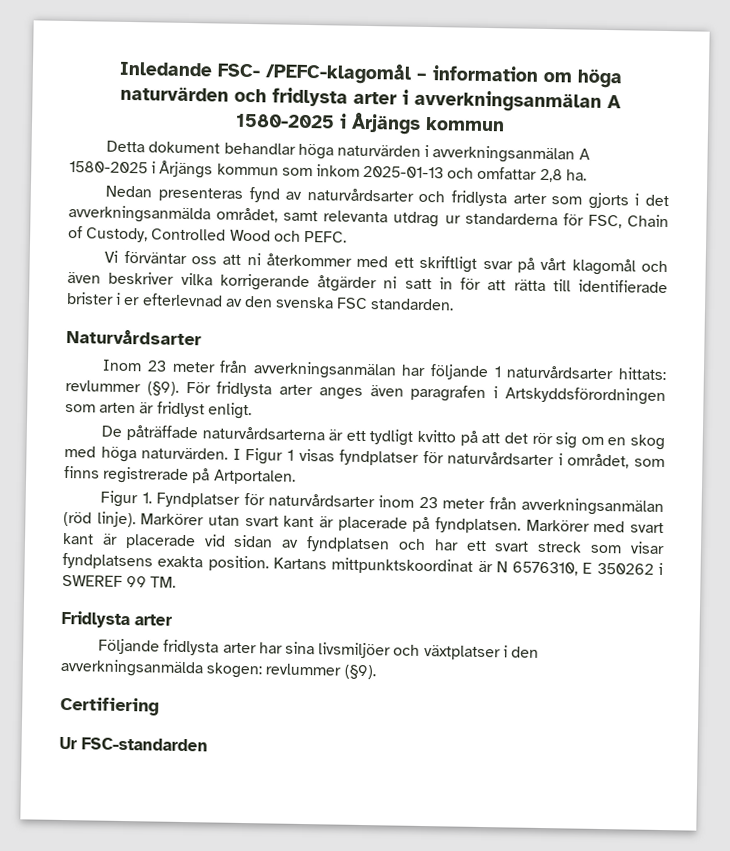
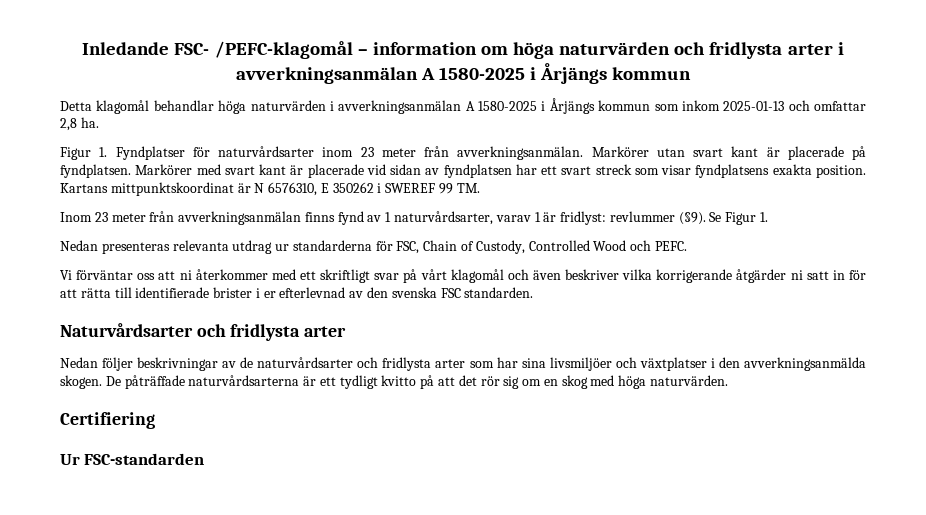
- Detta dokument behandlar höga naturvärden i avverkningsanmälan A 1580-2025 i Årjängs kommun som inkom 2025-01-13 och omfattar 2,8 ha.
+ Detta klagomål behandlar höga naturvärden i avverkningsanmälan A 1580-2025 i Årjängs kommun som inkom 2025-01-13 och omfattar 2,8 ha.
- Nedan presenteras fynd av naturvårdsarter och fridlysta arter som gjorts i det avverkningsanmälda området, samt relevanta utdrag ur standarderna för FSC, Chain of Custody, Controlled Wood och PEFC.
+ Figur 1. Fyndplatser för naturvårdsarter inom 23 meter från avverkningsanmälan. Markörer utan svart kant är placerade på fyndplatsen. Markörer med svart kant är placerade vid sidan av fyndplatsen har ett svart streck som visar fyndplatsens exakta position. Kartans mittpunktskoordinat är N 6576310, E 350262 i SWEREF 99 TM.
+ Inom 23 meter från avverkningsanmälan finns fynd av 1 naturvårdsarter, varav 1 är fridlyst: revlummer (§9). Se Figur 1.
+ Nedan presenteras relevanta utdrag ur standarderna för FSC, Chain of Custody, Controlled Wood och PEFC.
- Naturvårdsarter
- Inom 23 meter från avverkningsanmälan har följande 1 naturvårdsarter hittats: revlummer (§9). För fridlysta arter anges även paragrafen i Artskyddsförordningen som arten är fridlyst enligt.
- De påträffade naturvårdsarterna är ett tydligt kvitto på att det rör sig om en skog med höga naturvärden. I Figur 1 visas fyndplatser för naturvårdsarter i området, som finns registrerade på Artportalen.
- Figur 1. Fyndplatser för naturvårdsarter inom 23 meter från avverkningsanmälan (röd linje). Markörer utan svart kant är placerade på fyndplatsen. Markörer med svart kant är placerade vid sidan av fyndplatsen och har ett svart streck som visar fyndplatsens exakta position. Kartans mittpunktskoordinat är N 6576310, E 350262 i SWEREF 99 TM.
- Fridlysta arter
- Följande fridlysta arter har sina livsmiljöer och växtplatser i den avverkningsanmälda skogen: revlummer (§9).
+ Naturvårdsarter och fridlysta arter
+ Nedan följer beskrivningar av de naturvårdsarter och fridlysta arter som har sina livsmiljöer och växtplatser i den avverkningsanmälda skogen. De påträffade naturvårdsarterna är ett tydligt kvitto på att det rör sig om en skog med höga naturvärden.

